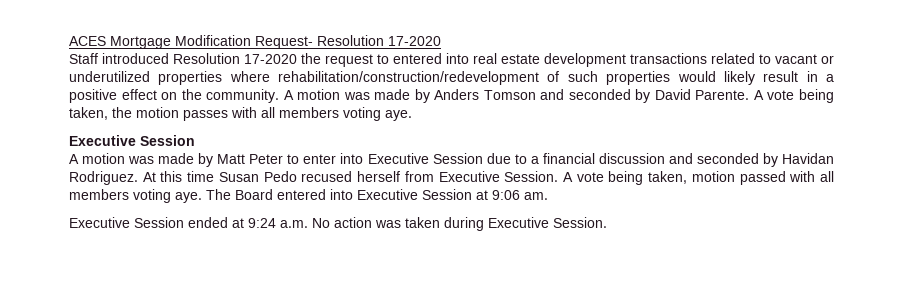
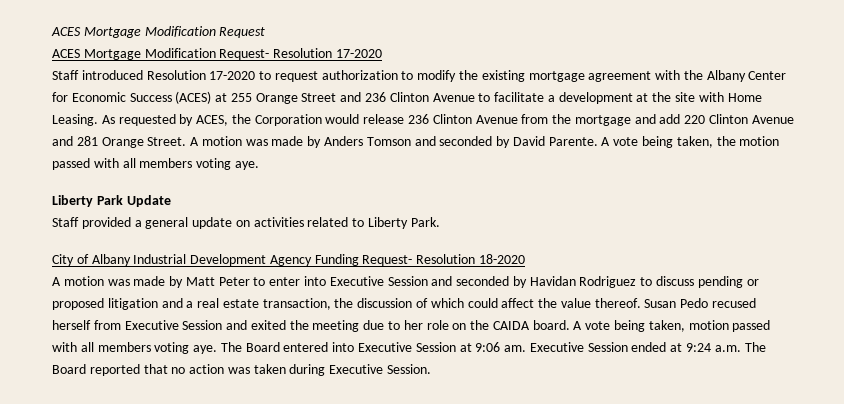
+ ACES Mortgage Modification Request
- Staff introduced Resolution 17-2020 the request to entered into real estate development transactions related to vacant or underutilized properties where rehabilitation/construction/redevelopment of such properties would likely result in a positive effect on the community.
+ Staff introduced Resolution 17-2020 to request authorization to modify the existing mortgage agreement with the Albany Center for Economic Success (ACES) at 255 Orange Street and 236 Clinton Avenue to facilitate a development at the site with Home Leasing. As requested by ACES, the Corporation would release 236 Clinton Avenue from the mortgage and add 220 Clinton Avenue and 281 Orange Street.
- A vote being taken, the motion passes with all members voting aye.
- Executive Session
+ A vote being taken, the motion passed with all members voting aye.
+ Liberty Park Update
+ Staff provided a general update on activities related to Liberty Park.
+ City of Albany Industrial Development Agency Funding Request- Resolution 18-2020
- A motion was made by Matt Peter to enter into Executive Session due to a financial discussion and seconded by Havidan Rodriguez. At this time Susan Pedo recused herself from Executive Session.
+ A motion was made by Matt Peter to enter into Executive Session and seconded by Havidan Rodriguez to discuss pending or proposed litigation and a real estate transaction, the discussion of which could affect the value thereof. Susan Pedo recused herself from Executive Session and exited the meeting due to her role on the CAIDA board.
- The Board entered into Executive Session at 9:06 am.
- Executive Session ended at 9:24 a.m. No action was taken during Executive Session.
+ The Board entered into Executive Session at 9:06 am. Executive Session ended at 9:24 a.m. The Board reported that no action was taken during Executive Session.

